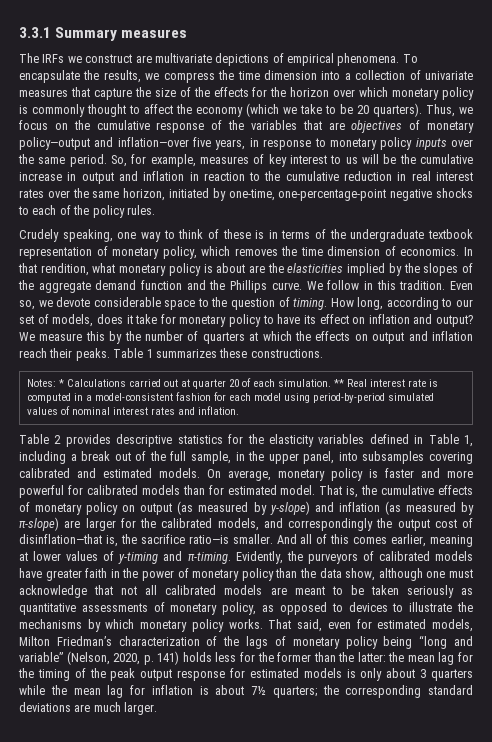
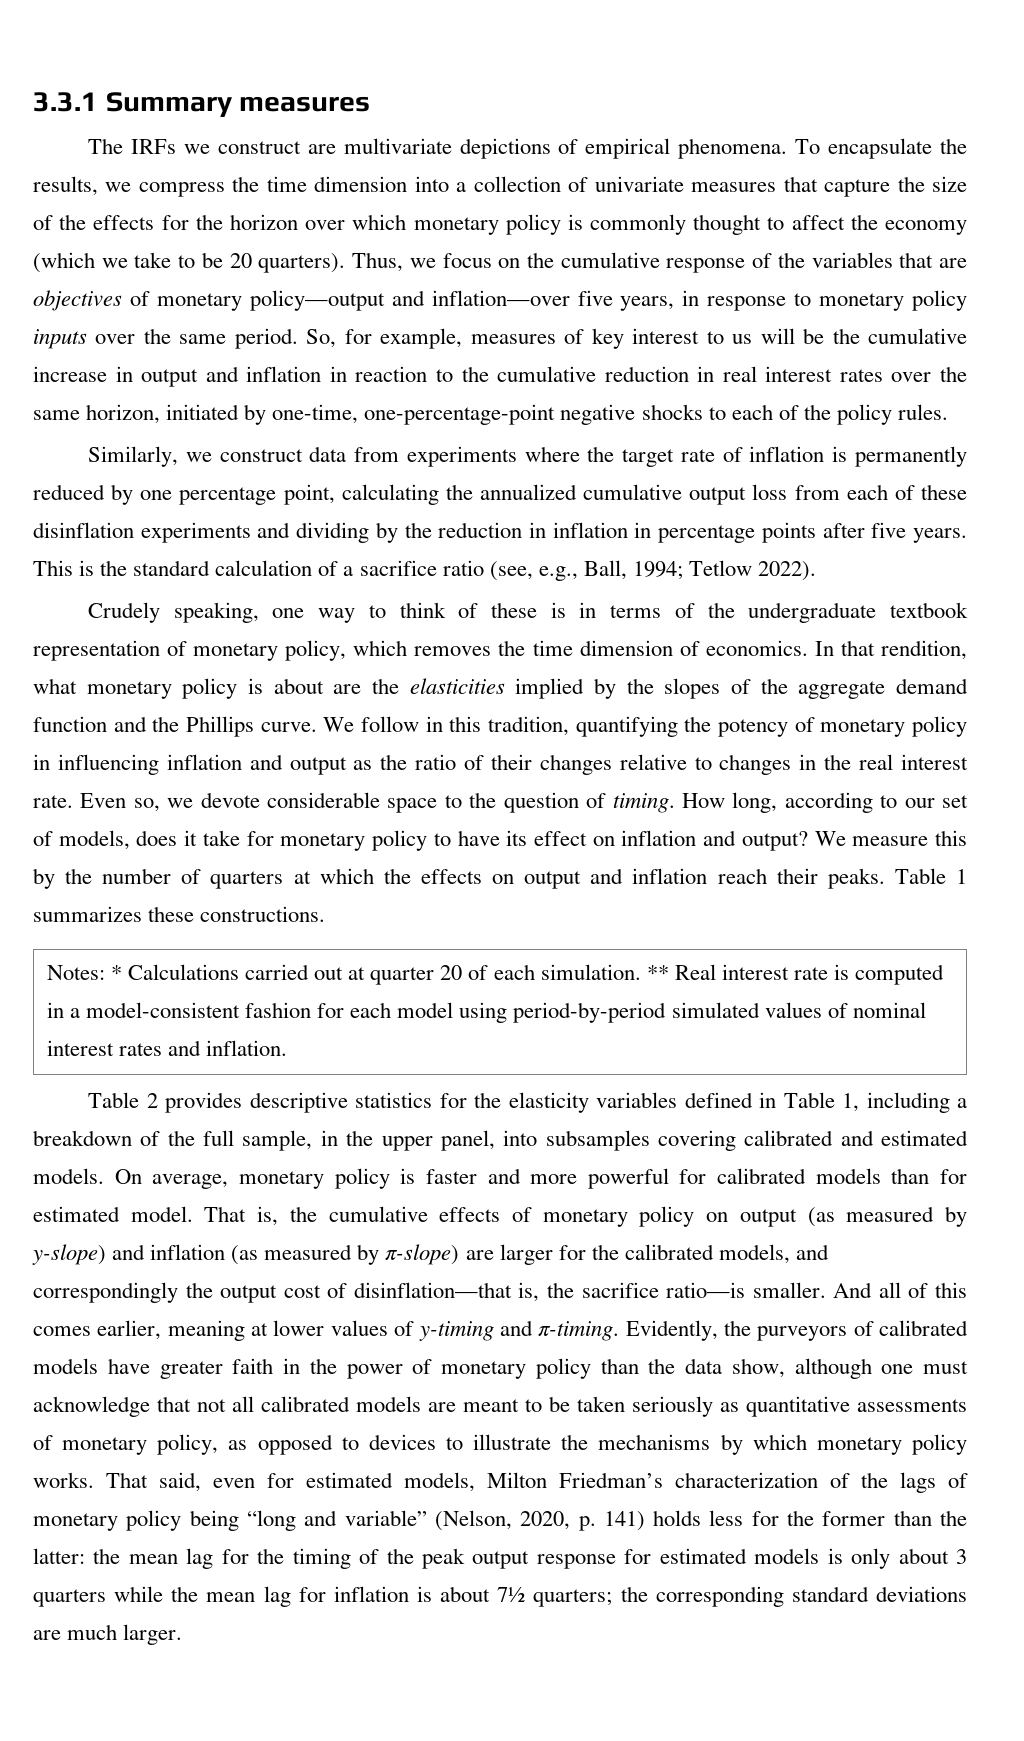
+ Similarly, we construct data from experiments where the target rate of inflation is permanently reduced by one percentage point, calculating the annualized cumulative output loss from each of these disinflation experiments and dividing by the reduction in inflation in percentage points after five years. This is the standard calculation of a sacrifice ratio (see, e.g., Ball, 1994; Tetlow 2022).
- We follow in this tradition.
+ We follow in this tradition, quantifying the potency of monetary policy in influencing inflation and output as the ratio of their changes relative to changes in the real interest rate.
- Table 2 provides descriptive statistics for the elasticity variables defined in Table 1, including a break out of the full sample, in the upper panel, into subsamples covering calibrated and estimated models.
+ Table 2 provides descriptive statistics for the elasticity variables defined in Table 1, including a breakdown of the full sample, in the upper panel, into subsamples covering calibrated and estimated models.

